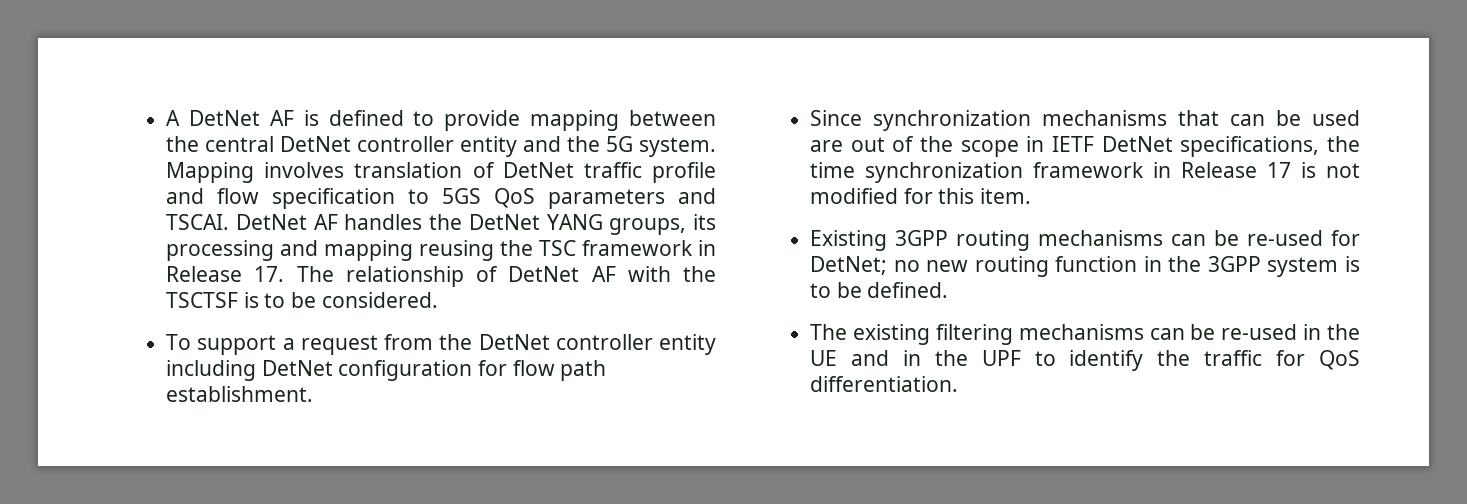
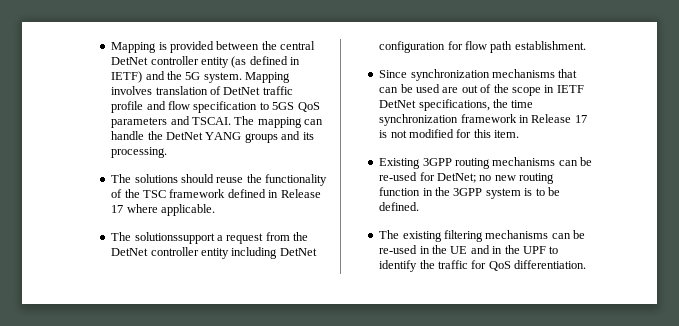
- A DetNet AF is defined to provide mapping between the central DetNet controller entity and the 5G system.
+ Mapping is provided between the central DetNet controller entity (as defined in IETF) and the 5G system.
- DetNet AF handles the DetNet YANG groups, its processing and mapping reusing the TSC framework in Release 17. The relationship of DetNet AF with the TSCTSF is to be considered.
- To support a request from the DetNet controller entity including DetNet configuration for flow path establishment.
+ The mapping can handle the DetNet YANG groups and its processing.
+ The solutions should reuse the functionality of the TSC framework defined in Release 17 where applicable.
+ The solutionssupport a request from the DetNet controller entity including DetNet configuration for flow path establishment.

